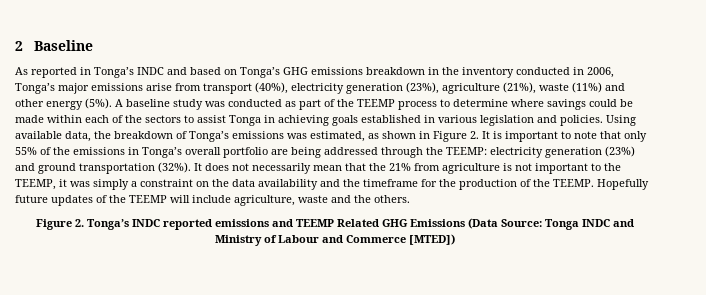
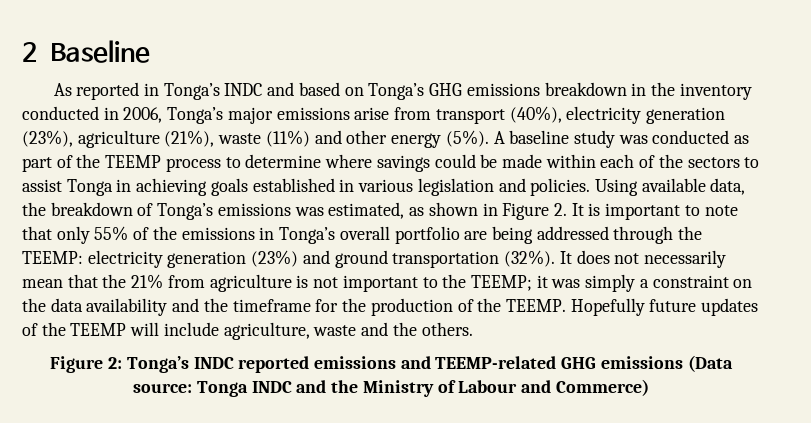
- It does not necessarily mean that the 21% from agriculture is not important to the TEEMP, it was simply a constraint on the data availability and the timeframe for the production of the TEEMP.
+ It does not necessarily mean that the 21% from agriculture is not important to the TEEMP; it was simply a constraint on the data availability and the timeframe for the production of the TEEMP.
- Figure 2. Tonga’s INDC reported emissions and TEEMP Related GHG Emissions (Data Source: Tonga INDC and Ministry of Labour and Commerce [MTED])
+ Figure 2: Tonga’s INDC reported emissions and TEEMP-related GHG emissions (Data source: Tonga INDC and the Ministry of Labour and Commerce)

